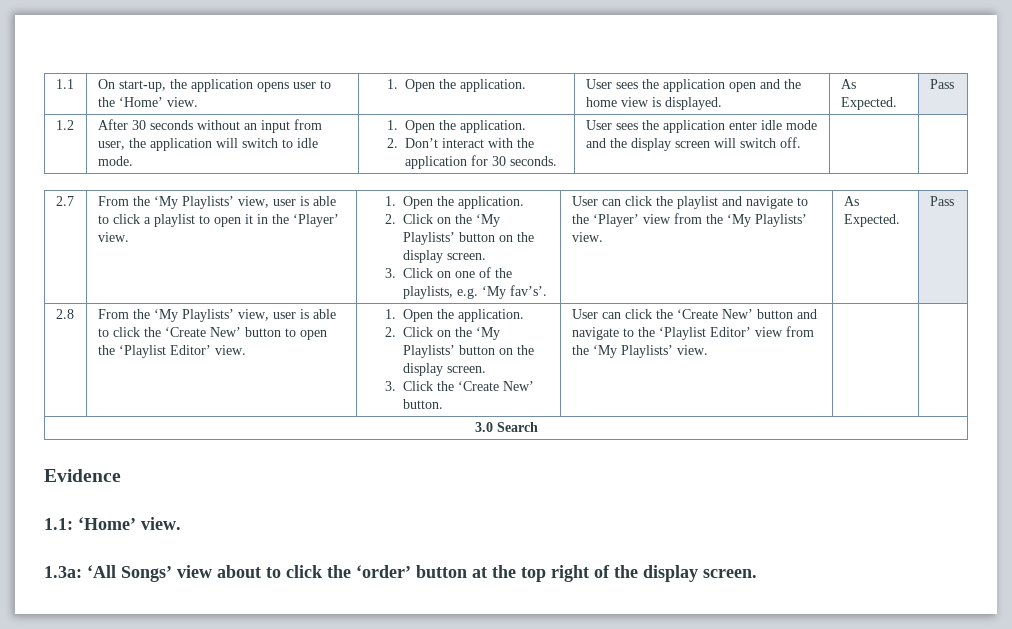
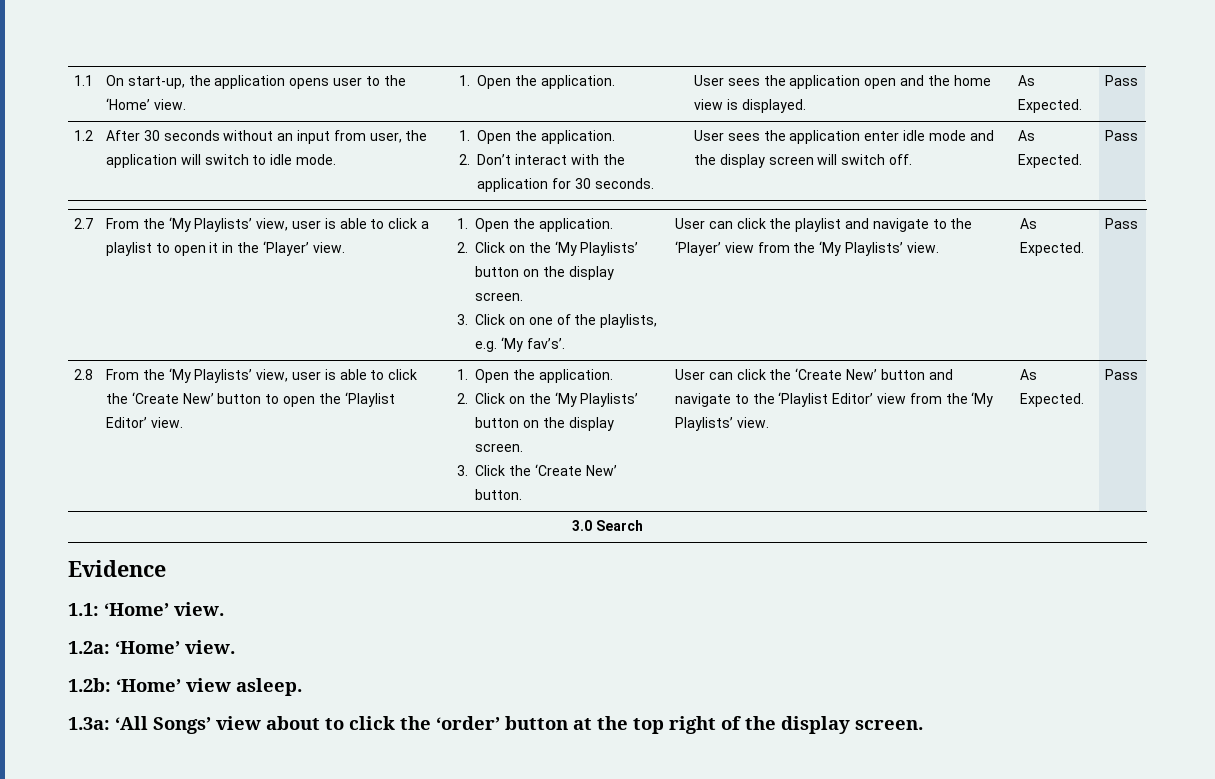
- User sees the application enter idle mode and the display screen will switch off.
+ User sees the application enter idle mode and the display screen will switch off. | As Expected. | Pass
- User can click the ‘Create New’ button and navigate to the ‘Playlist Editor’ view from the ‘My Playlists’ view.
+ User can click the ‘Create New’ button and navigate to the ‘Playlist Editor’ view from the ‘My Playlists’ view. | As Expected. | Pass
+ 1.2a: ‘Home’ view.
+ 1.2b: ‘Home’ view asleep.

